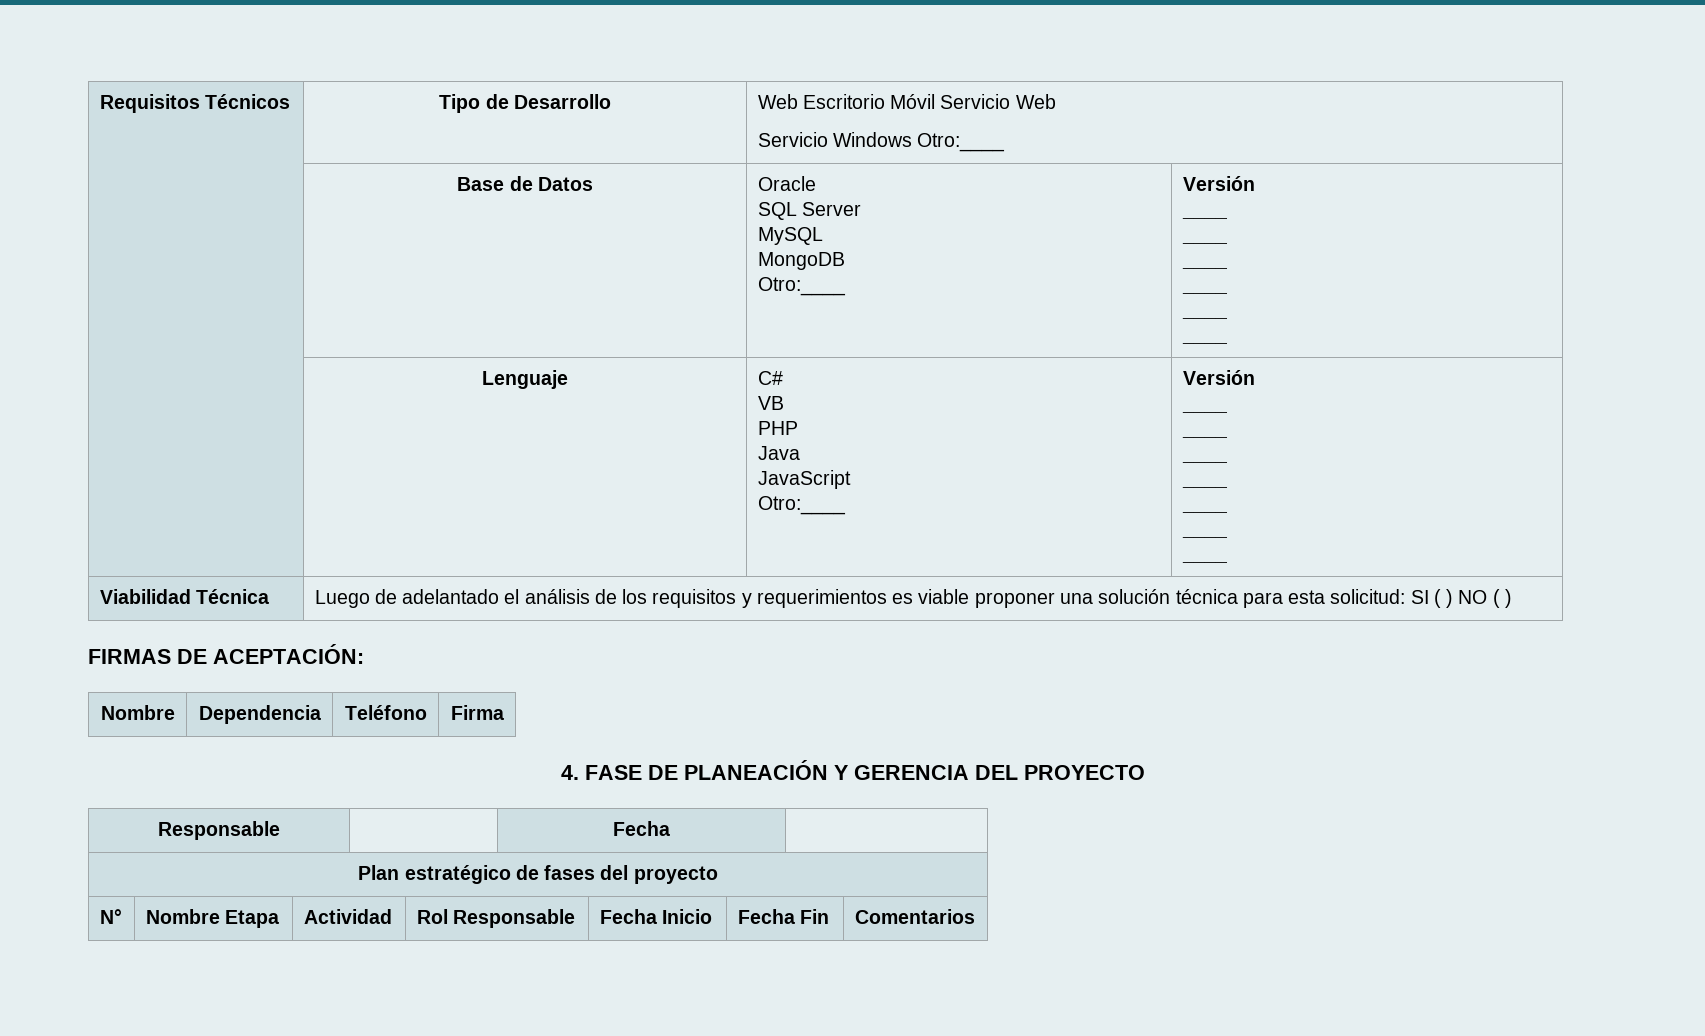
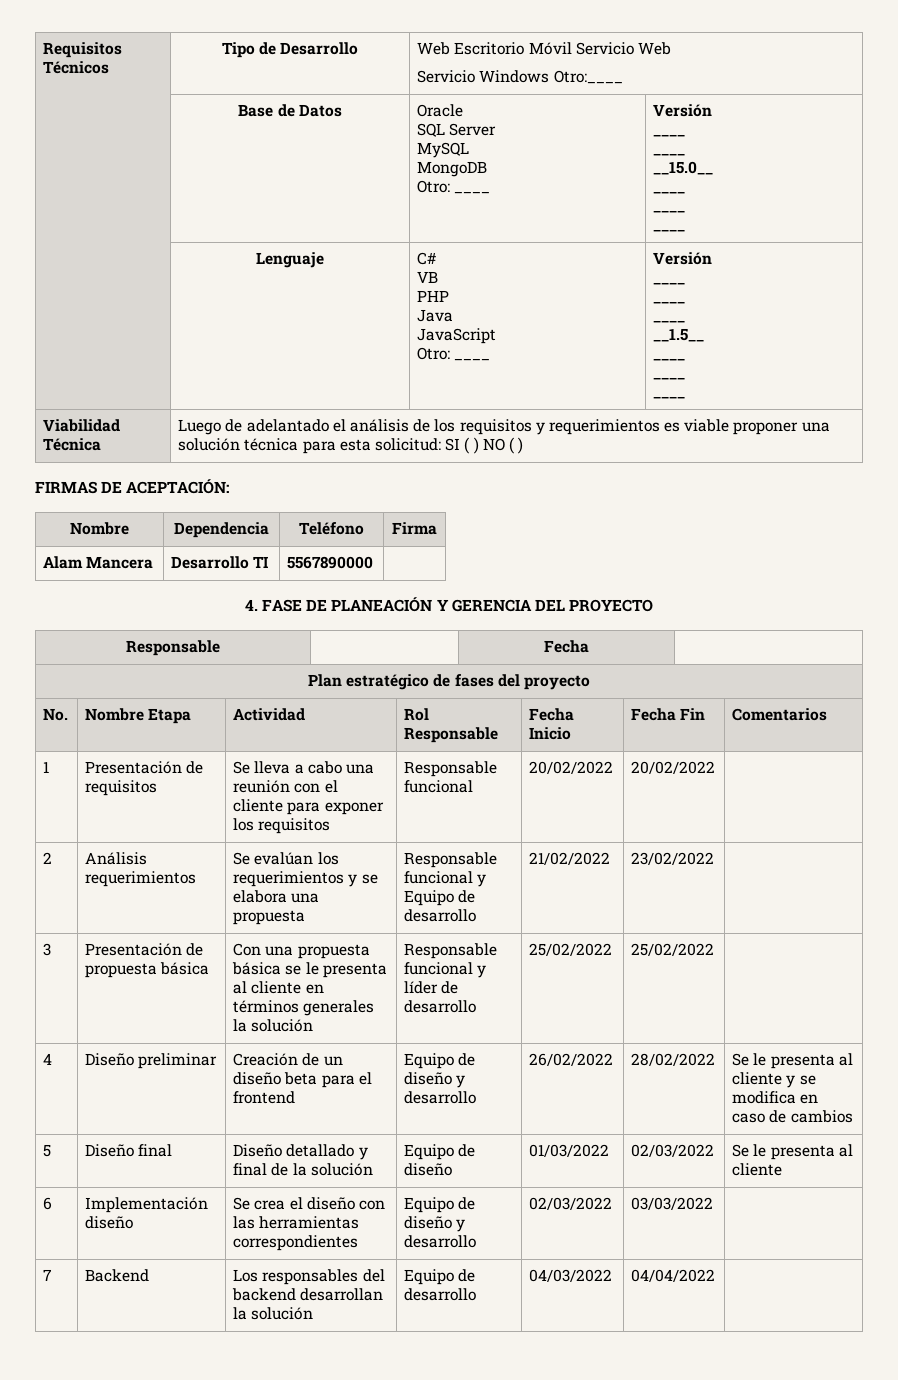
  | Base de Datos | Oracle
  SQL Server
  MySQL
  MongoDB
- Otro:____ | Versión
+ Otro: ____ | Versión
  ____
  ____
- ____
+ __15.0__
  | Lenguaje | C#
  VB
  PHP
  Java
  JavaScript
- Otro:____ | Versión
+ Otro: ____ | Versión
  ____
  ____
  ____
- ____
+ __1.5__
+ Alam Mancera | Desarrollo TI | 5567890000 |
- N° | Nombre Etapa | Actividad | Rol Responsable | Fecha Inicio | Fecha Fin | Comentarios
+ No. | Nombre Etapa | Actividad | Rol Responsable | Fecha Inicio | Fecha Fin | Comentarios
+ 1 | Presentación de requisitos | Se lleva a cabo una reunión con el cliente para exponer los requisitos | Responsable funcional | 20/02/2022 | 20/02/2022 |
+ 2 | Análisis requerimientos | Se evalúan los requerimientos y se elabora una propuesta | Responsable funcional y Equipo de desarrollo | 21/02/2022 | 23/02/2022 |
+ 3 | Presentación de propuesta básica | Con una propuesta básica se le presenta al cliente en términos generales la solución | Responsable funcional y líder de desarrollo | 25/02/2022 | 25/02/2022 |
+ 4 | Diseño preliminar | Creación de un diseño beta para el frontend | Equipo de diseño y desarrollo | 26/02/2022 | 28/02/2022 | Se le presenta al cliente y se modifica en caso de cambios
+ 5 | Diseño final | Diseño detallado y final de la solución | Equipo de diseño | 01/03/2022 | 02/03/2022 | Se le presenta al cliente
+ 6 | Implementación diseño | Se crea el diseño con las herramientas correspondientes | Equipo de diseño y desarrollo | 02/03/2022 | 03/03/2022 |
+ 7 | Backend | Los responsables del backend desarrollan la solución | Equipo de desarrollo | 04/03/2022 | 04/04/2022 |

